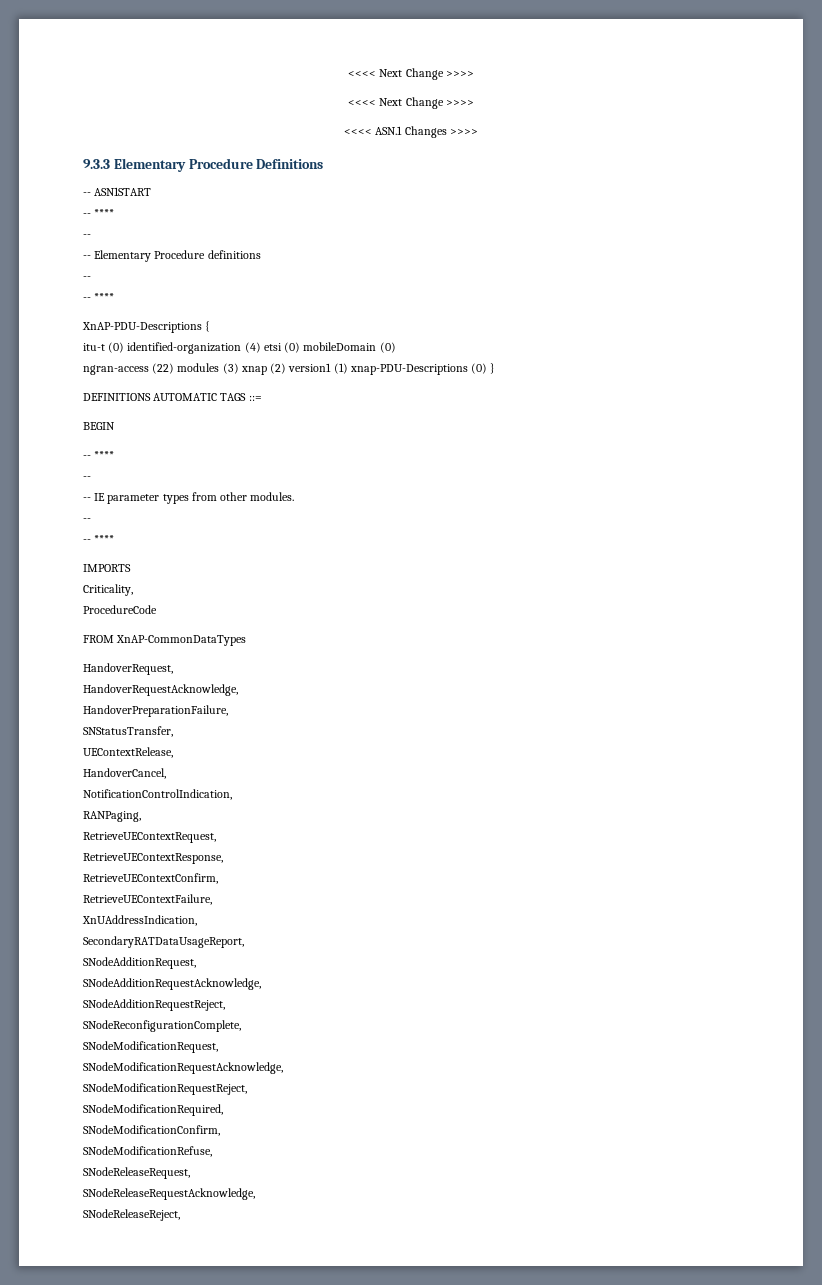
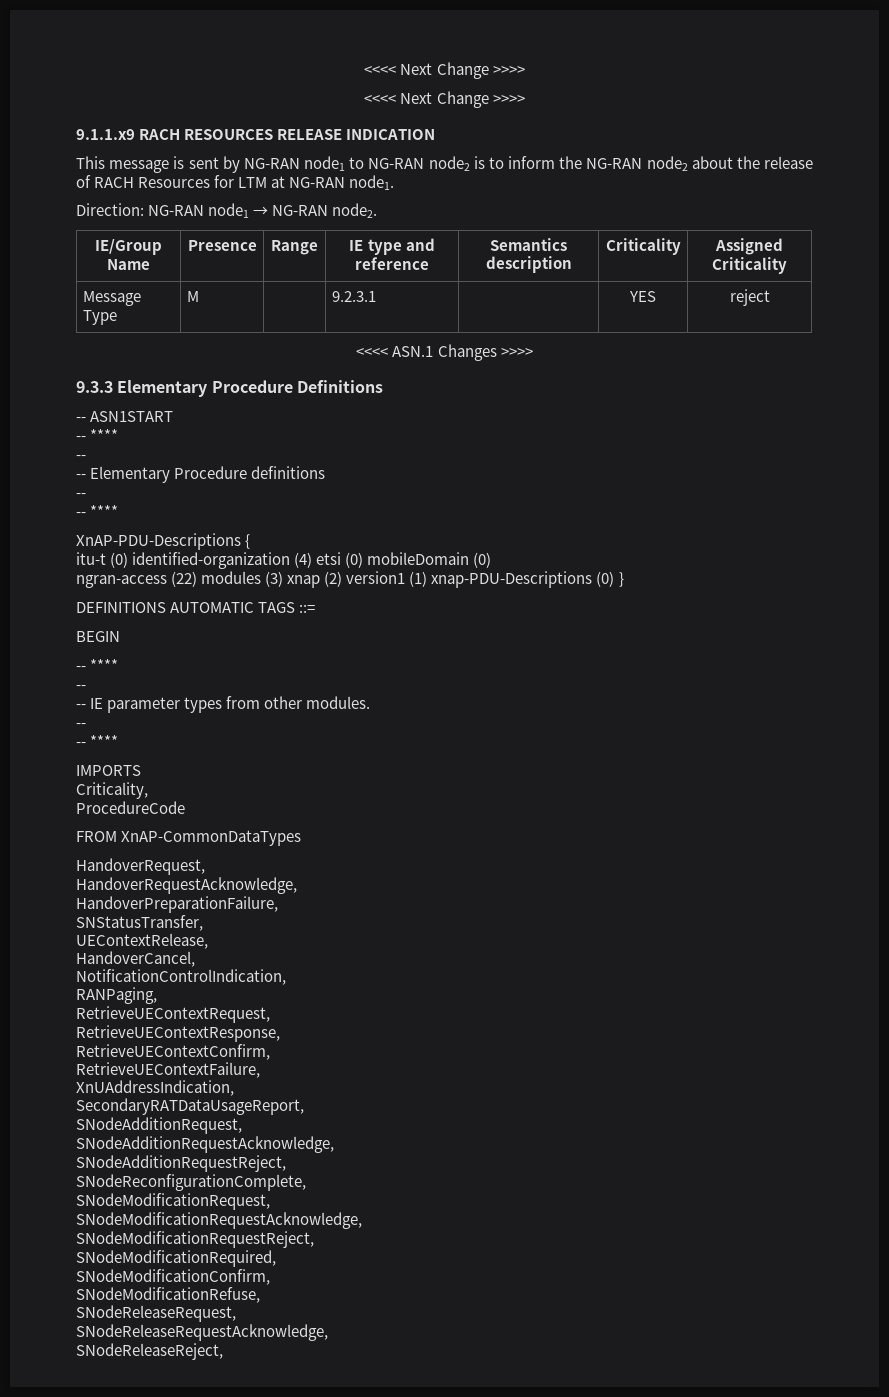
+ 9.1.1.x9 RACH RESOURCES RELEASE INDICATION
+ This message is sent by NG-RAN node1 to NG-RAN node2 is to inform the NG-RAN node2 about the release of RACH Resources for LTM at NG-RAN node1.
+ Direction: NG-RAN node1 → NG-RAN node2.
+ IE/Group Name | Presence | Range | IE type and reference | Semantics description | Criticality | Assigned Criticality
+ Message Type | M | | 9.2.3.1 | | YES | reject

